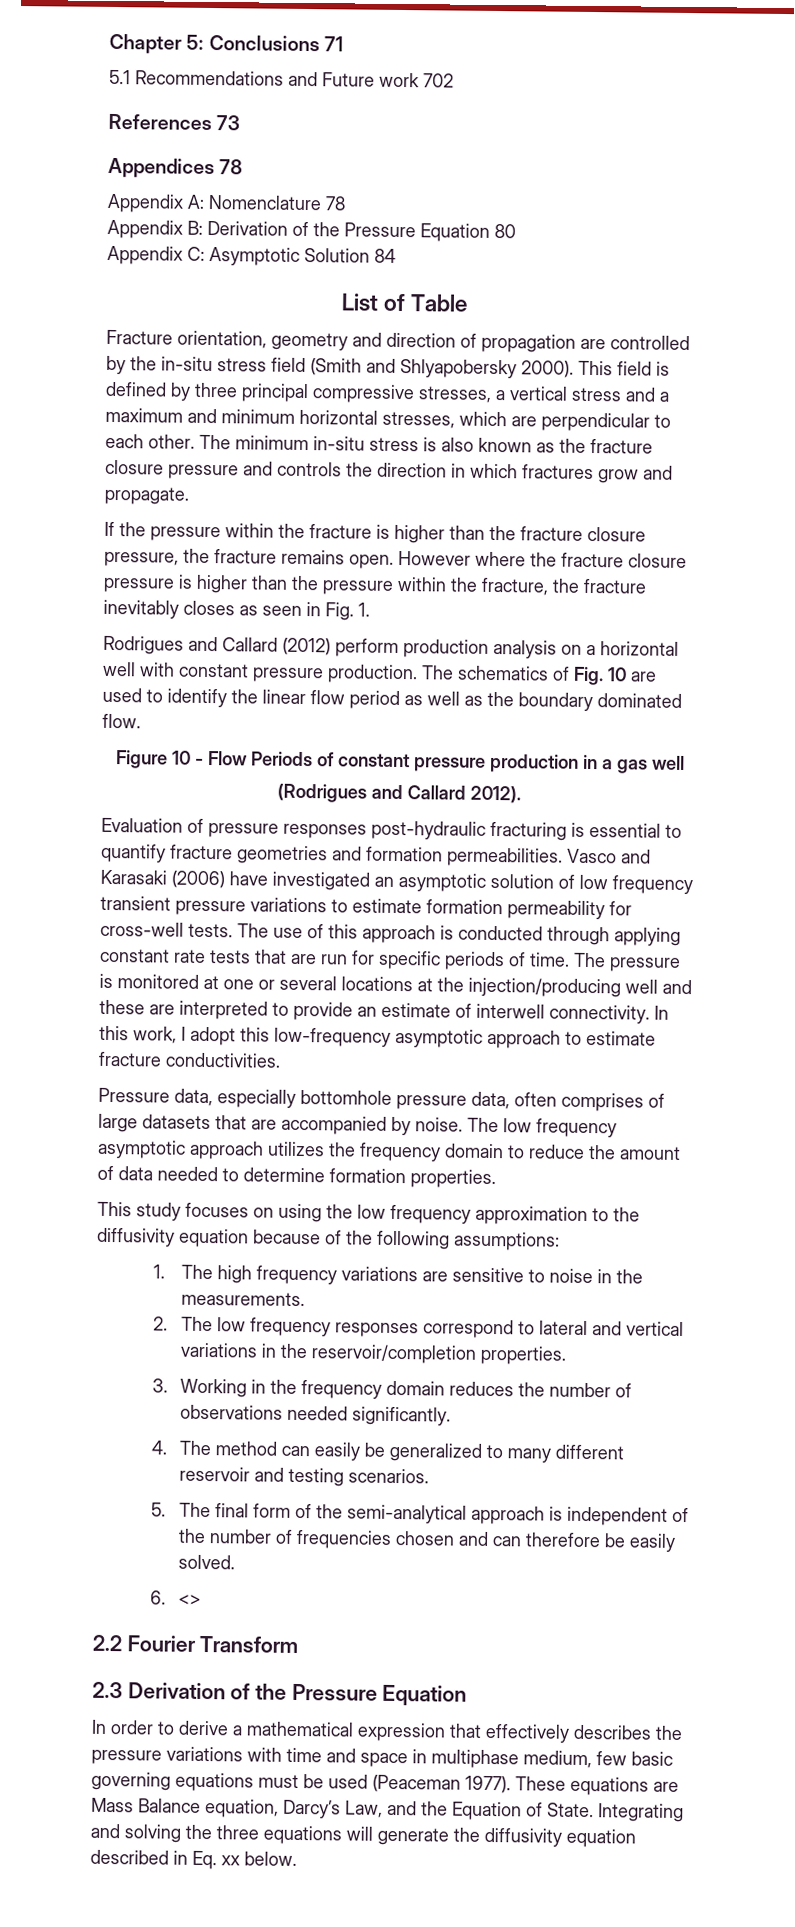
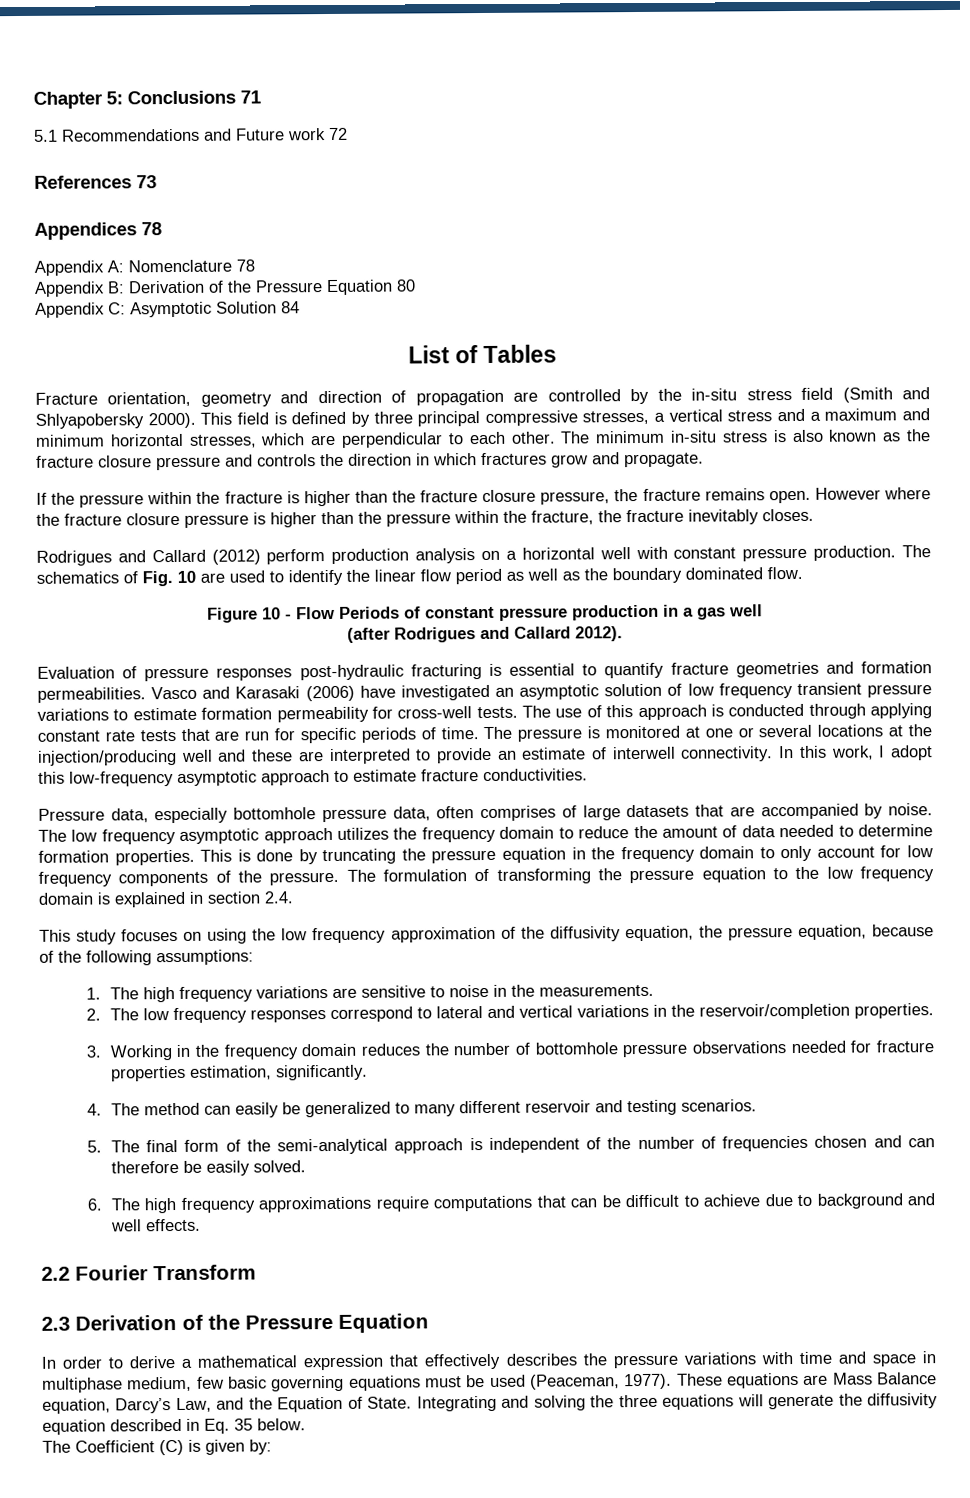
- 5.1 Recommendations and Future work 702
+ 5.1 Recommendations and Future work 72
- List of Table
+ List of Tables
- However where the fracture closure pressure is higher than the pressure within the fracture, the fracture inevitably closes as seen in Fig. 1.
+ However where the fracture closure pressure is higher than the pressure within the fracture, the fracture inevitably closes.
- (Rodrigues and Callard 2012).
+ (after Rodrigues and Callard 2012).
+ This is done by truncating the pressure equation in the frequency domain to only account for low frequency components of the pressure. The formulation of transforming the pressure equation to the low frequency domain is explained in section 2.4.
- This study focuses on using the low frequency approximation to the diffusivity equation because of the following assumptions:
+ This study focuses on using the low frequency approximation of the diffusivity equation, the pressure equation, because of the following assumptions:
- 3. Working in the frequency domain reduces the number of observations needed significantly.
+ 3. Working in the frequency domain reduces the number of bottomhole pressure observations needed for fracture properties estimation, significantly.
- 6. <>
+ 6. The high frequency approximations require computations that can be difficult to achieve due to background and well effects.
- In order to derive a mathematical expression that effectively describes the pressure variations with time and space in multiphase medium, few basic governing equations must be used (Peaceman 1977).
+ In order to derive a mathematical expression that effectively describes the pressure variations with time and space in multiphase medium, few basic governing equations must be used (Peaceman, 1977).
- Integrating and solving the three equations will generate the diffusivity equation described in Eq. xx below.
+ Integrating and solving the three equations will generate the diffusivity equation described in Eq. 35 below.
+ The Coefficient (C) is given by:

